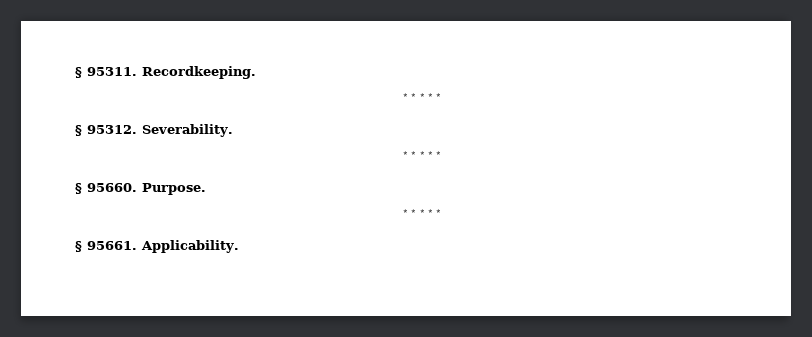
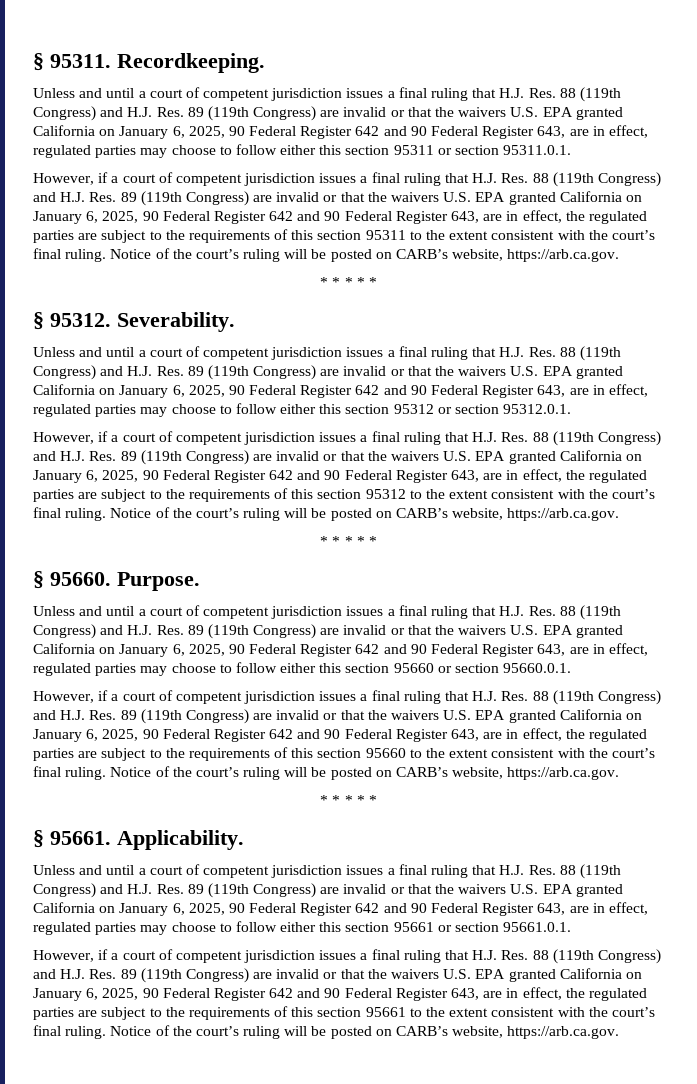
+ Unless and until a court of competent jurisdiction issues a final ruling that H.J. Res. 88 (119th Congress) and H.J. Res. 89 (119th Congress) are invalid or that the waivers U.S. EPA granted California on January 6, 2025, 90 Federal Register 642 and 90 Federal Register 643, are in effect, regulated parties may choose to follow either this section 95311 or section 95311.0.1.
+ However, if a court of competent jurisdiction issues a final ruling that H.J. Res. 88 (119th Congress) and H.J. Res. 89 (119th Congress) are invalid or that the waivers U.S. EPA granted California on January 6, 2025, 90 Federal Register 642 and 90 Federal Register 643, are in effect, the regulated parties are subject to the requirements of this section 95311 to the extent consistent with the court’s final ruling. Notice of the court’s ruling will be posted on CARB’s website, https://arb.ca.gov.
+ Unless and until a court of competent jurisdiction issues a final ruling that H.J. Res. 88 (119th Congress) and H.J. Res. 89 (119th Congress) are invalid or that the waivers U.S. EPA granted California on January 6, 2025, 90 Federal Register 642 and 90 Federal Register 643, are in effect, regulated parties may choose to follow either this section 95312 or section 95312.0.1.
+ However, if a court of competent jurisdiction issues a final ruling that H.J. Res. 88 (119th Congress) and H.J. Res. 89 (119th Congress) are invalid or that the waivers U.S. EPA granted California on January 6, 2025, 90 Federal Register 642 and 90 Federal Register 643, are in effect, the regulated parties are subject to the requirements of this section 95312 to the extent consistent with the court’s final ruling. Notice of the court’s ruling will be posted on CARB’s website, https://arb.ca.gov.
+ Unless and until a court of competent jurisdiction issues a final ruling that H.J. Res. 88 (119th Congress) and H.J. Res. 89 (119th Congress) are invalid or that the waivers U.S. EPA granted California on January 6, 2025, 90 Federal Register 642 and 90 Federal Register 643, are in effect, regulated parties may choose to follow either this section 95660 or section 95660.0.1.
+ However, if a court of competent jurisdiction issues a final ruling that H.J. Res. 88 (119th Congress) and H.J. Res. 89 (119th Congress) are invalid or that the waivers U.S. EPA granted California on January 6, 2025, 90 Federal Register 642 and 90 Federal Register 643, are in effect, the regulated parties are subject to the requirements of this section 95660 to the extent consistent with the court’s final ruling. Notice of the court’s ruling will be posted on CARB’s website, https://arb.ca.gov.
+ Unless and until a court of competent jurisdiction issues a final ruling that H.J. Res. 88 (119th Congress) and H.J. Res. 89 (119th Congress) are invalid or that the waivers U.S. EPA granted California on January 6, 2025, 90 Federal Register 642 and 90 Federal Register 643, are in effect, regulated parties may choose to follow either this section 95661 or section 95661.0.1.
+ However, if a court of competent jurisdiction issues a final ruling that H.J. Res. 88 (119th Congress) and H.J. Res. 89 (119th Congress) are invalid or that the waivers U.S. EPA granted California on January 6, 2025, 90 Federal Register 642 and 90 Federal Register 643, are in effect, the regulated parties are subject to the requirements of this section 95661 to the extent consistent with the court’s final ruling. Notice of the court’s ruling will be posted on CARB’s website, https://arb.ca.gov.

